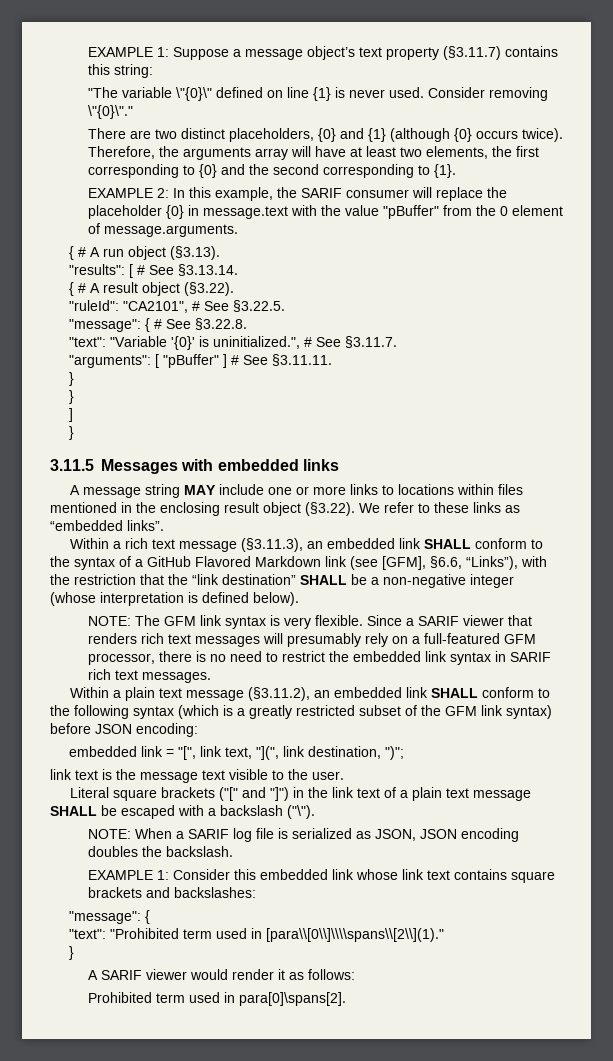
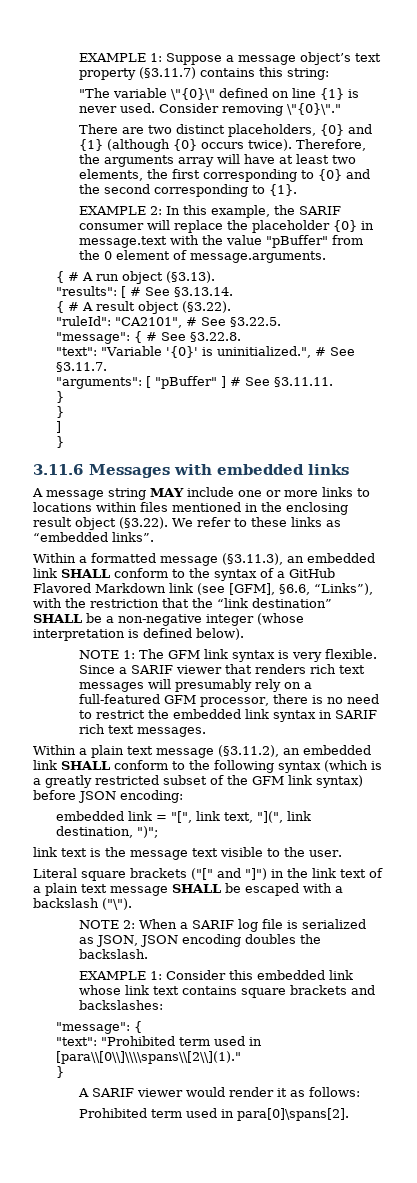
- 3.11.5 Messages with embedded links
+ 3.11.6 Messages with embedded links
- Within a rich text message (§3.11.3), an embedded link SHALL conform to the syntax of a GitHub Flavored Markdown link (see [GFM], §6.6, “Links”), with the restriction that the “link destination” SHALL be a non-negative integer (whose interpretation is defined below).
+ Within a formatted message (§3.11.3), an embedded link SHALL conform to the syntax of a GitHub Flavored Markdown link (see [GFM], §6.6, “Links”), with the restriction that the “link destination” SHALL be a non-negative integer (whose interpretation is defined below).
- NOTE: The GFM link syntax is very flexible.
+ NOTE 1: The GFM link syntax is very flexible.
- NOTE: When a SARIF log file is serialized as JSON, JSON encoding doubles the backslash.
+ NOTE 2: When a SARIF log file is serialized as JSON, JSON encoding doubles the backslash.

